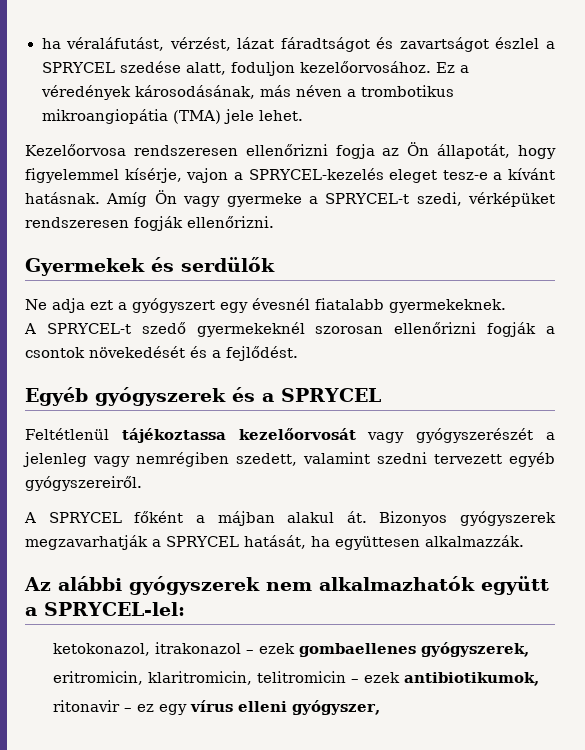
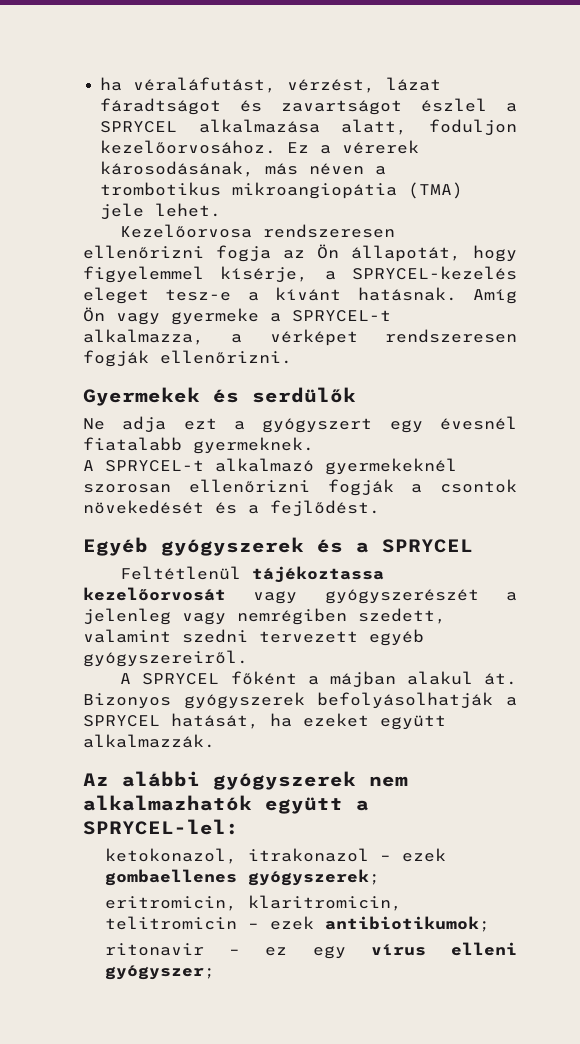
- ha véraláfutást, vérzést, lázat fáradtságot és zavartságot észlel a SPRYCEL szedése alatt, foduljon kezelőorvosához.
+ ha véraláfutást, vérzést, lázat fáradtságot és zavartságot észlel a SPRYCEL alkalmazása alatt, foduljon kezelőorvosához.
- Ez a véredények károsodásának, más néven a trombotikus mikroangiopátia (TMA) jele lehet.
+ Ez a vérerek károsodásának, más néven a trombotikus mikroangiopátia (TMA) jele lehet.
- Kezelőorvosa rendszeresen ellenőrizni fogja az Ön állapotát, hogy figyelemmel kísérje, vajon a SPRYCEL-kezelés eleget tesz-e a kívánt hatásnak.
+ Kezelőorvosa rendszeresen ellenőrizni fogja az Ön állapotát, hogy figyelemmel kísérje, a SPRYCEL-kezelés eleget tesz-e a kívánt hatásnak.
- Amíg Ön vagy gyermeke a SPRYCEL-t szedi, vérképüket rendszeresen fogják ellenőrizni.
+ Amíg Ön vagy gyermeke a SPRYCEL-t alkalmazza, a vérképet rendszeresen fogják ellenőrizni.
- Ne adja ezt a gyógyszert egy évesnél fiatalabb gyermekeknek.
+ Ne adja ezt a gyógyszert egy évesnél fiatalabb gyermeknek.
- A SPRYCEL-t szedő gyermekeknél szorosan ellenőrizni fogják a csontok növekedését és a fejlődést.
+ A SPRYCEL-t alkalmazó gyermekeknél szorosan ellenőrizni fogják a csontok növekedését és a fejlődést.
- Bizonyos gyógyszerek megzavarhatják a SPRYCEL hatását, ha együttesen alkalmazzák.
+ Bizonyos gyógyszerek befolyásolhatják a SPRYCEL hatását, ha ezeket együtt alkalmazzák.
- ketokonazol, itrakonazol – ezek gombaellenes gyógyszerek,
+ ketokonazol, itrakonazol – ezek gombaellenes gyógyszerek;
- eritromicin, klaritromicin, telitromicin – ezek antibiotikumok,
+ eritromicin, klaritromicin, telitromicin – ezek antibiotikumok;
- ritonavir – ez egy vírus elleni gyógyszer,
+ ritonavir – ez egy vírus elleni gyógyszer;

